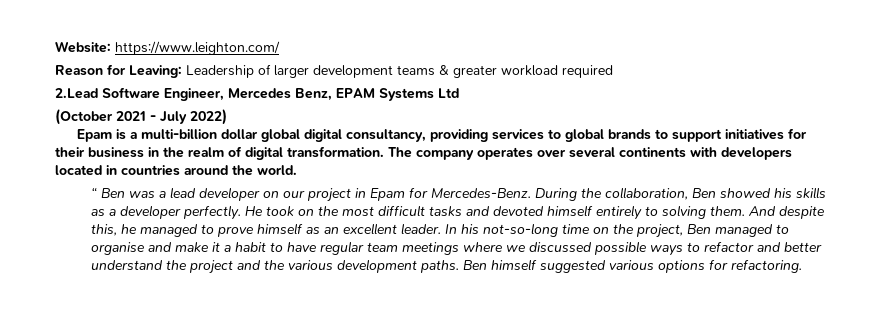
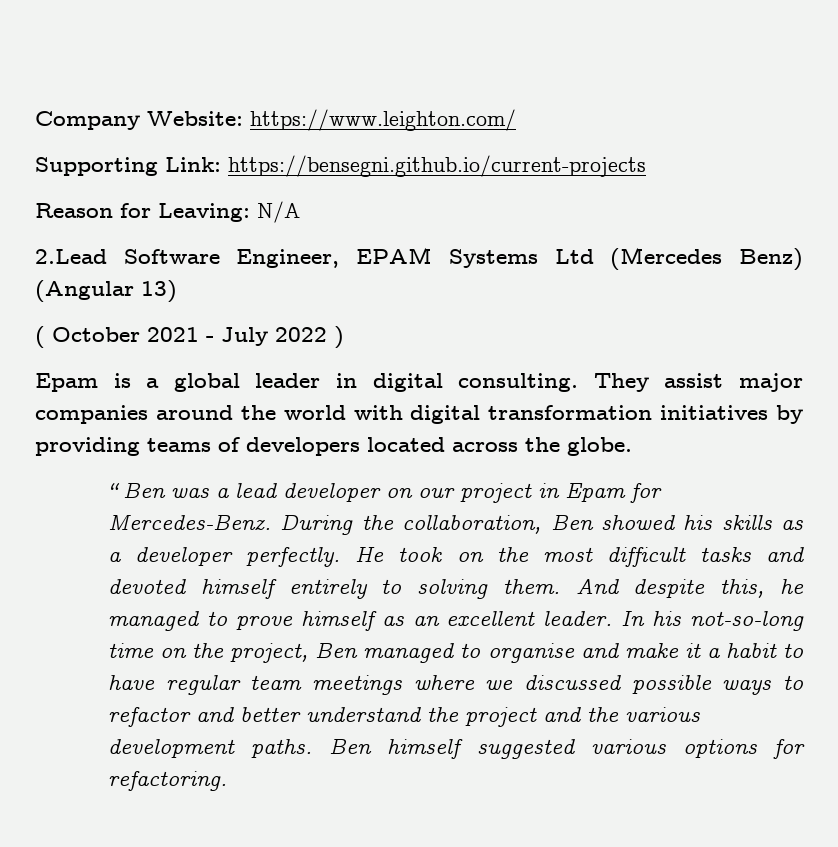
- Website: https://www.leighton.com/
+ Company Website: https://www.leighton.com/
+ Supporting Link: https://bensegni.github.io/current-projects
- Reason for Leaving: Leadership of larger development teams & greater workload required
+ Reason for Leaving: N/A
- 2.Lead Software Engineer, Mercedes Benz, EPAM Systems Ltd
- (October 2021 - July 2022)
+ 2.Lead Software Engineer, EPAM Systems Ltd (Mercedes Benz) (Angular 13)
+ ( October 2021 - July 2022 )
- Epam is a multi-billion dollar global digital consultancy, providing services to global brands to support initiatives for their business in the realm of digital transformation. The company operates over several continents with developers located in countries around the world.
+ Epam is a global leader in digital consulting. They assist major companies around the world with digital transformation initiatives by providing teams of developers located across the globe.

